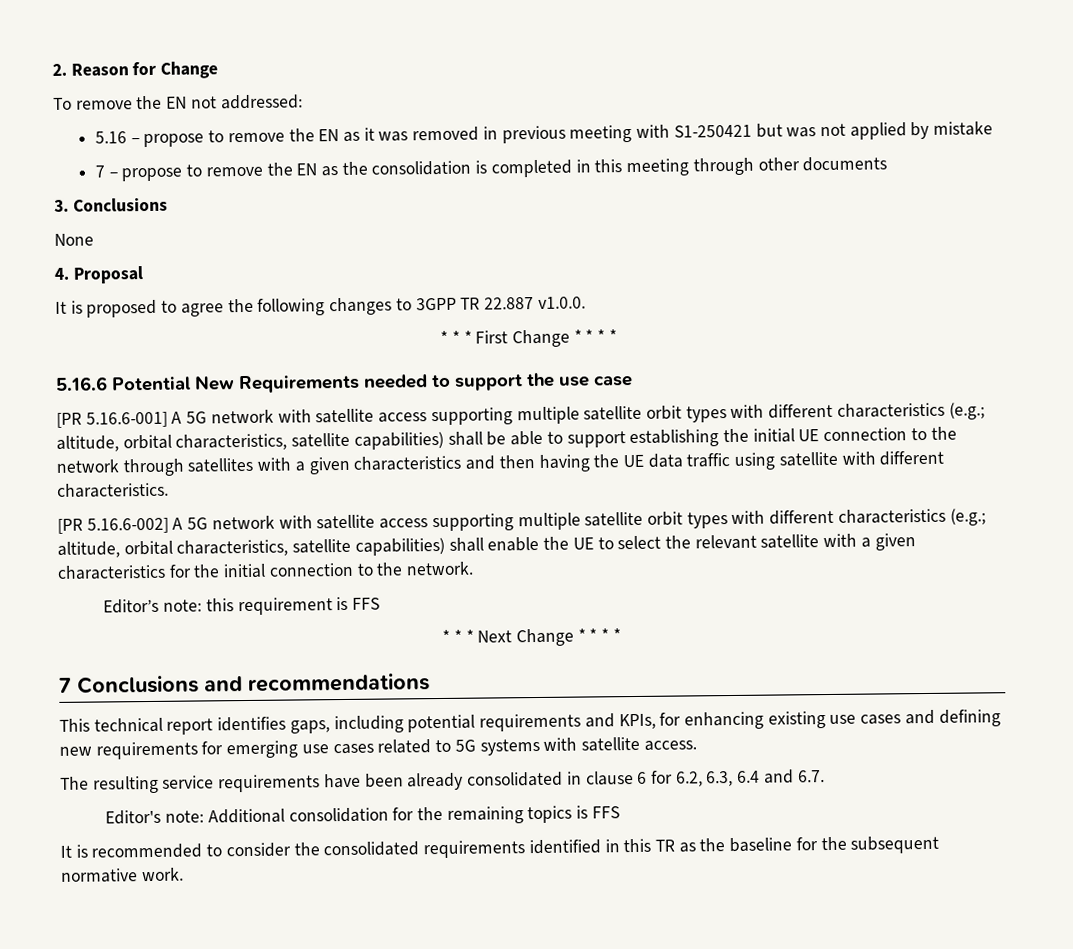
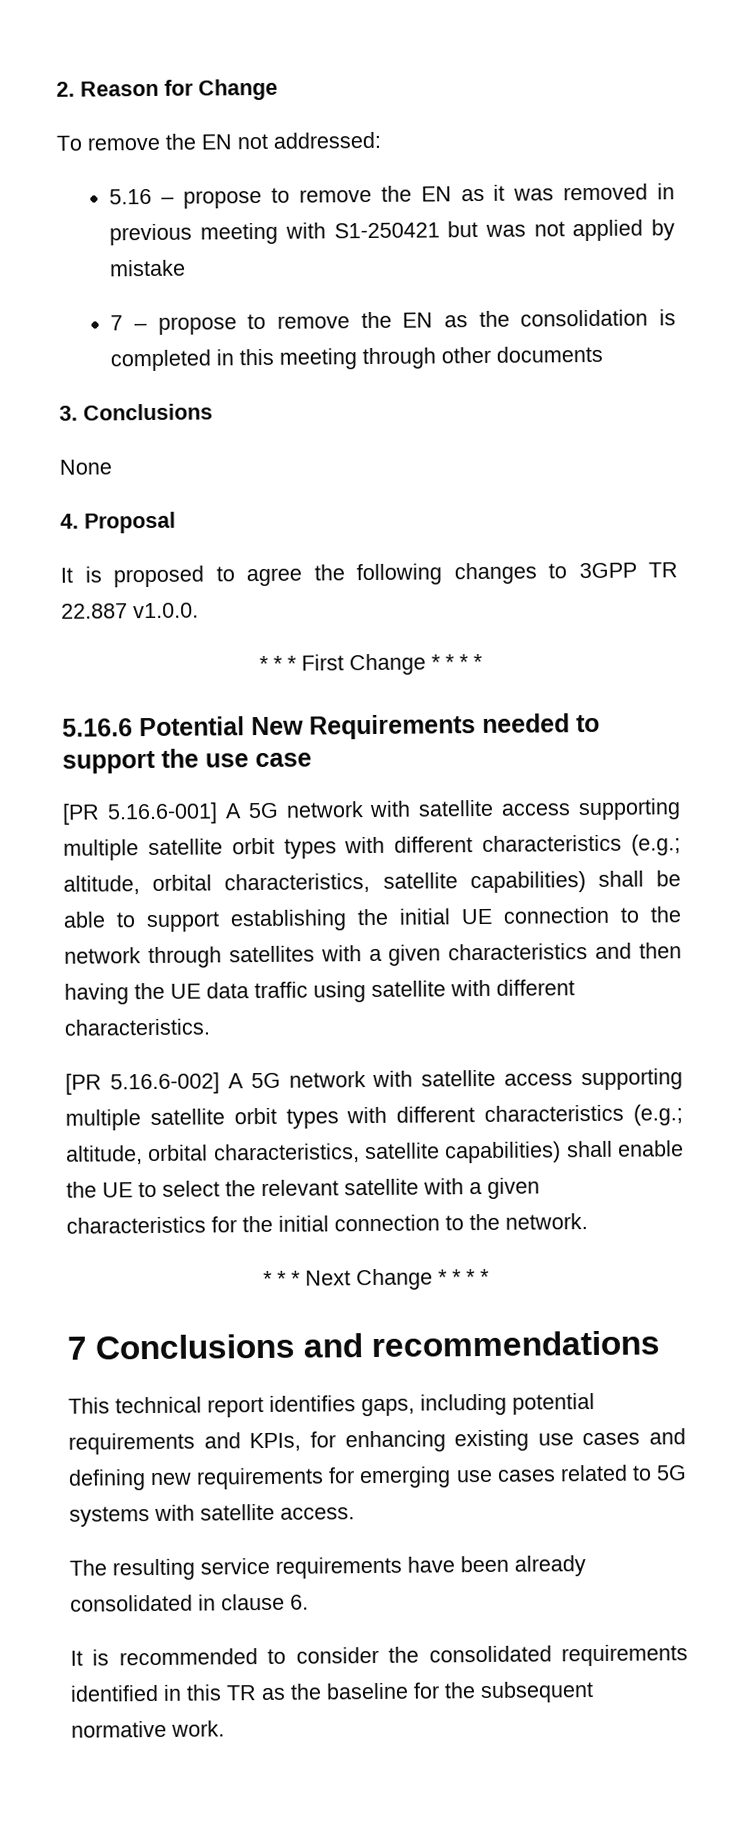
- Editor’s note: this requirement is FFS
- The resulting service requirements have been already consolidated in clause 6 for 6.2, 6.3, 6.4 and 6.7.
- Editor's note: Additional consolidation for the remaining topics is FFS
+ The resulting service requirements have been already consolidated in clause 6.

